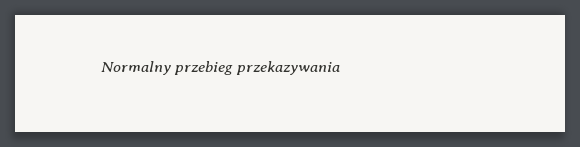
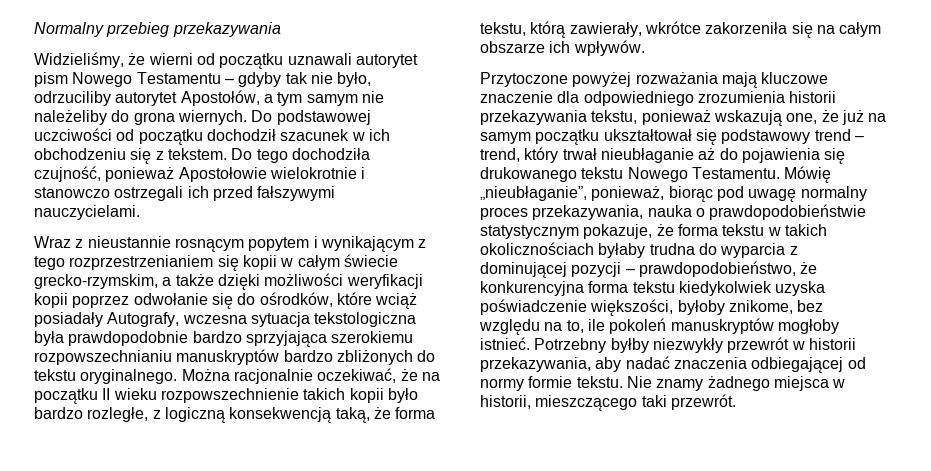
+ Widzieliśmy, że wierni od początku uznawali autorytet pism Nowego Testamentu – gdyby tak nie było, odrzuciliby autorytet Apostołów, a tym samym nie należeliby do grona wiernych. Do podstawowej uczciwości od początku dochodził szacunek w ich obchodzeniu się z tekstem. Do tego dochodziła czujność, ponieważ Apostołowie wielokrotnie i stanowczo ostrzegali ich przed fałszywymi nauczycielami.
+ Wraz z nieustannie rosnącym popytem i wynikającym z tego rozprzestrzenianiem się kopii w całym świecie grecko-rzymskim, a także dzięki możliwości weryfikacji kopii poprzez odwołanie się do ośrodków, które wciąż posiadały Autografy, wczesna sytuacja tekstologiczna była prawdopodobnie bardzo sprzyjająca szerokiemu rozpowszechnianiu manuskryptów bardzo zbliżonych do tekstu oryginalnego. Można racjonalnie oczekiwać, że na początku II wieku rozpowszechnienie takich kopii było bardzo rozległe, z logiczną konsekwencją taką, że forma tekstu, którą zawierały, wkrótce zakorzeniła się na całym obszarze ich wpływów.
+ Przytoczone powyżej rozważania mają kluczowe znaczenie dla odpowiedniego zrozumienia historii przekazywania tekstu, ponieważ wskazują one, że już na samym początku ukształtował się podstawowy trend – trend, który trwał nieubłaganie aż do pojawienia się drukowanego tekstu Nowego Testamentu. Mówię „nieubłaganie”, ponieważ, biorąc pod uwagę normalny proces przekazywania, nauka o prawdopodobieństwie statystycznym pokazuje, że forma tekstu w takich okolicznościach byłaby trudna do wyparcia z dominującej pozycji – prawdopodobieństwo, że konkurencyjna forma tekstu kiedykolwiek uzyska poświadczenie większości, byłoby znikome, bez względu na to, ile pokoleń manuskryptów mogłoby istnieć. Potrzebny byłby niezwykły przewrót w historii przekazywania, aby nadać znaczenia odbiegającej od normy formie tekstu. Nie znamy żadnego miejsca w historii, mieszczącego taki przewrót.

